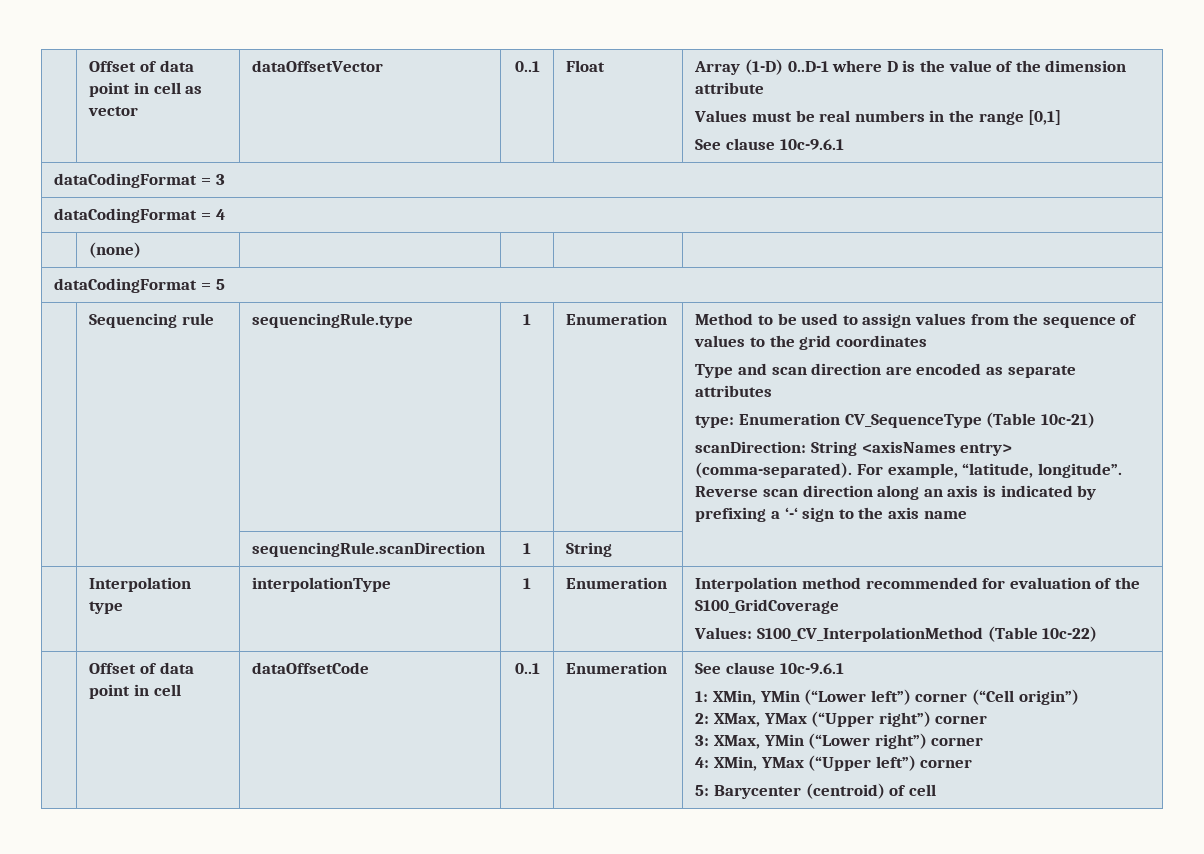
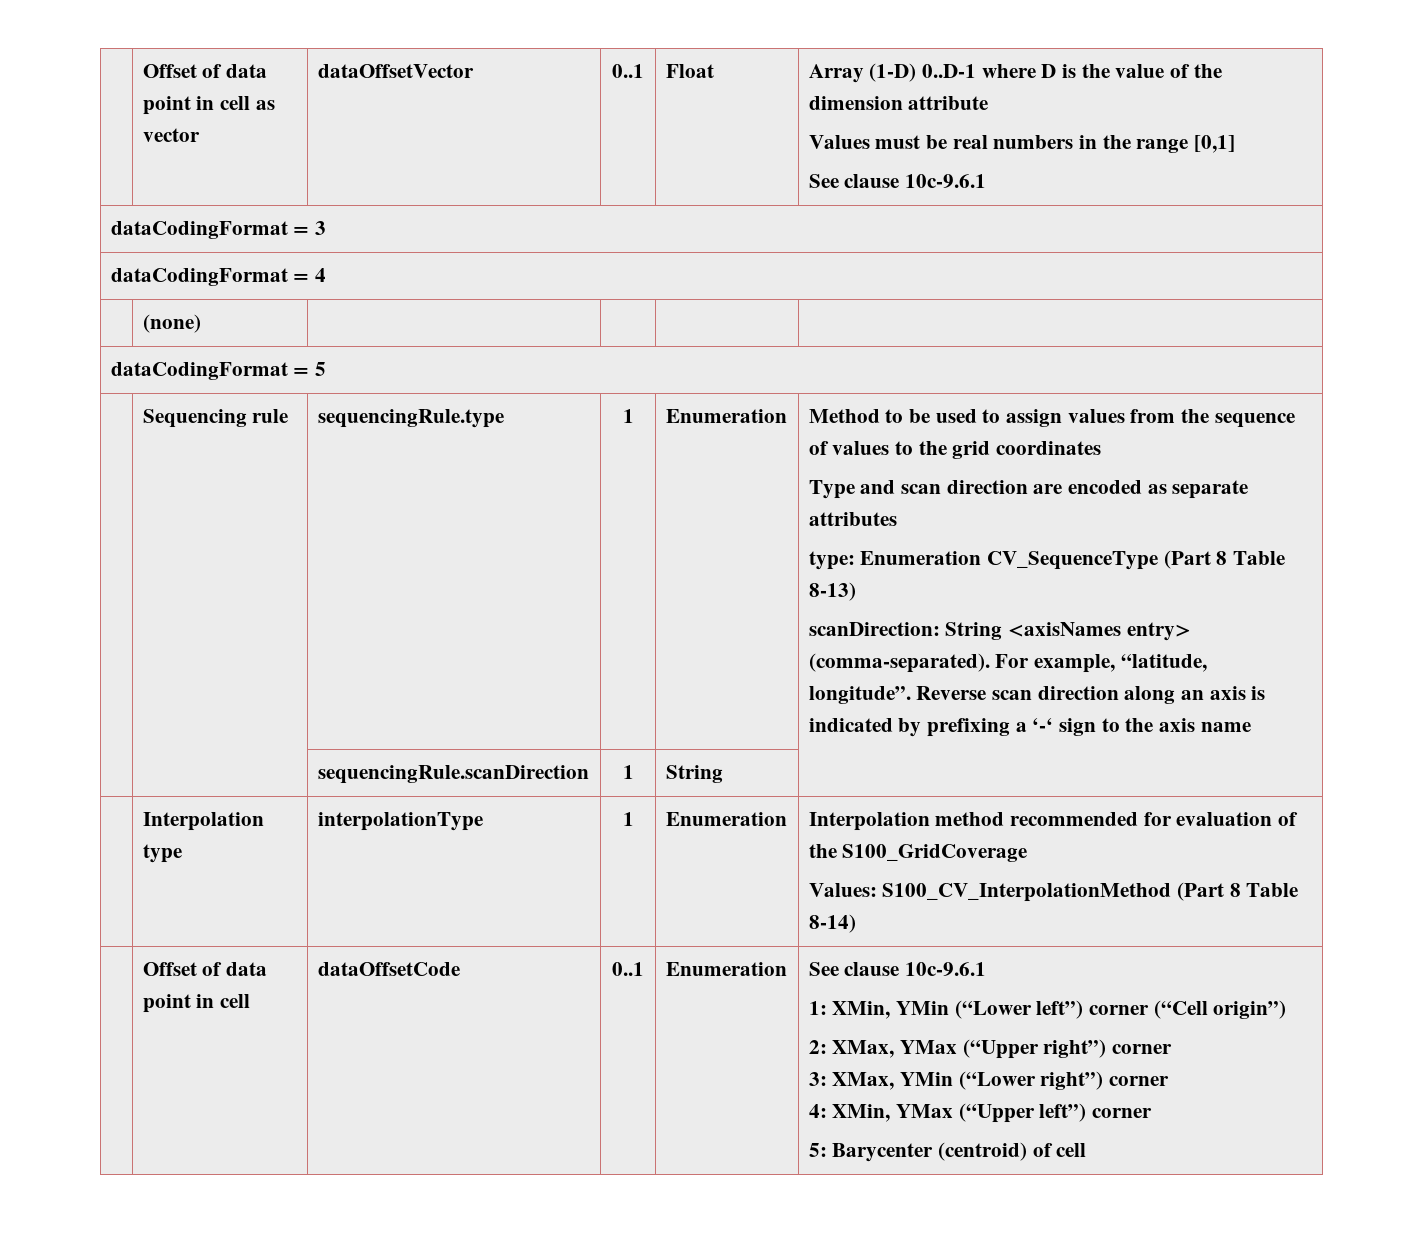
- type: Enumeration CV_SequenceType (Table 10c-21)
+ type: Enumeration CV_SequenceType (Part 8 Table 8-13)
  | Interpolation type | interpolationType | 1 | Enumeration | Interpolation method recommended for evaluation of the S100_GridCoverage
- Values: S100_CV_InterpolationMethod (Table 10c-22)
+ Values: S100_CV_InterpolationMethod (Part 8 Table 8-14)

